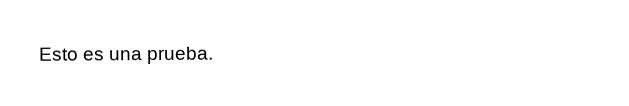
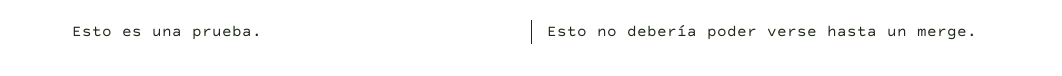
+ Esto no debería poder verse hasta un merge.

